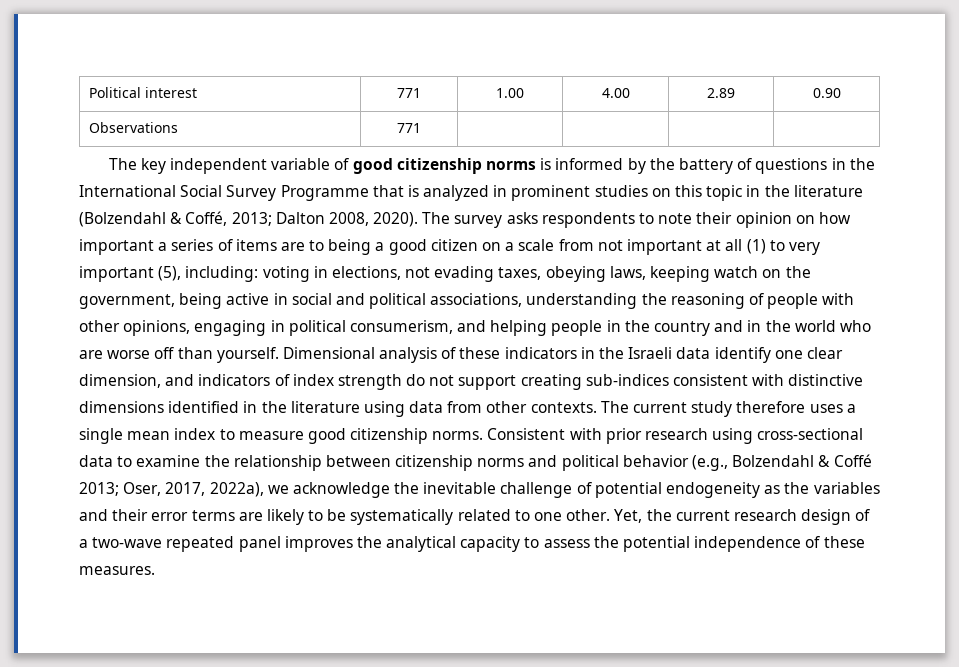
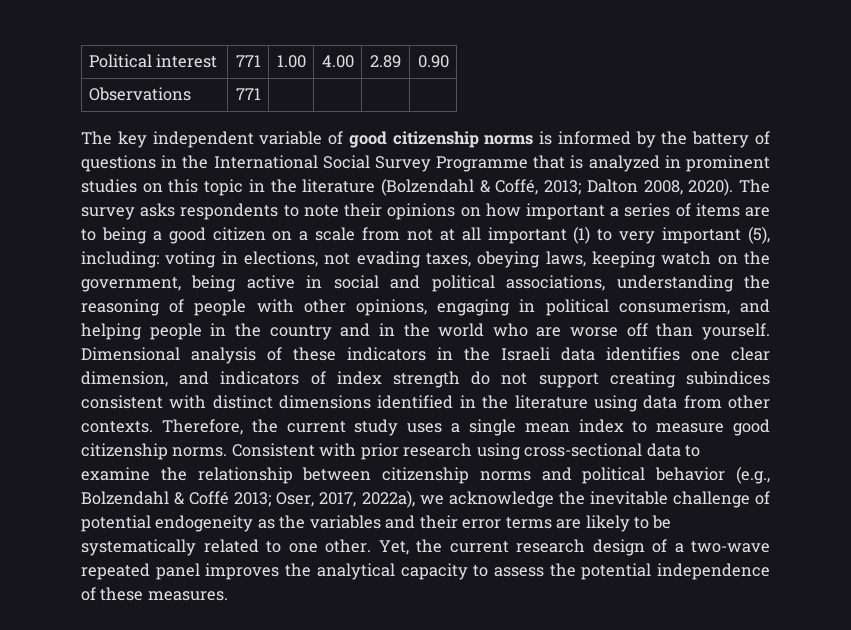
- The survey asks respondents to note their opinion on how important a series of items are to being a good citizen on a scale from not important at all (1) to very important (5), including:
+ The survey asks respondents to note their opinions on how important a series of items are to being a good citizen on a scale from not at all important (1) to very important (5), including:
- Dimensional analysis of these indicators in the Israeli data identify one clear dimension, and indicators of index strength do not support creating sub-indices consistent with distinctive dimensions identified in the literature using data from other contexts.
+ Dimensional analysis of these indicators in the Israeli data identifies one clear dimension, and indicators of index strength do not support creating subindices consistent with distinct dimensions identified in the literature using data from other contexts.
- The current study therefore uses a single mean index to measure good citizenship norms.
+ Therefore, the current study uses a single mean index to measure good citizenship norms.

